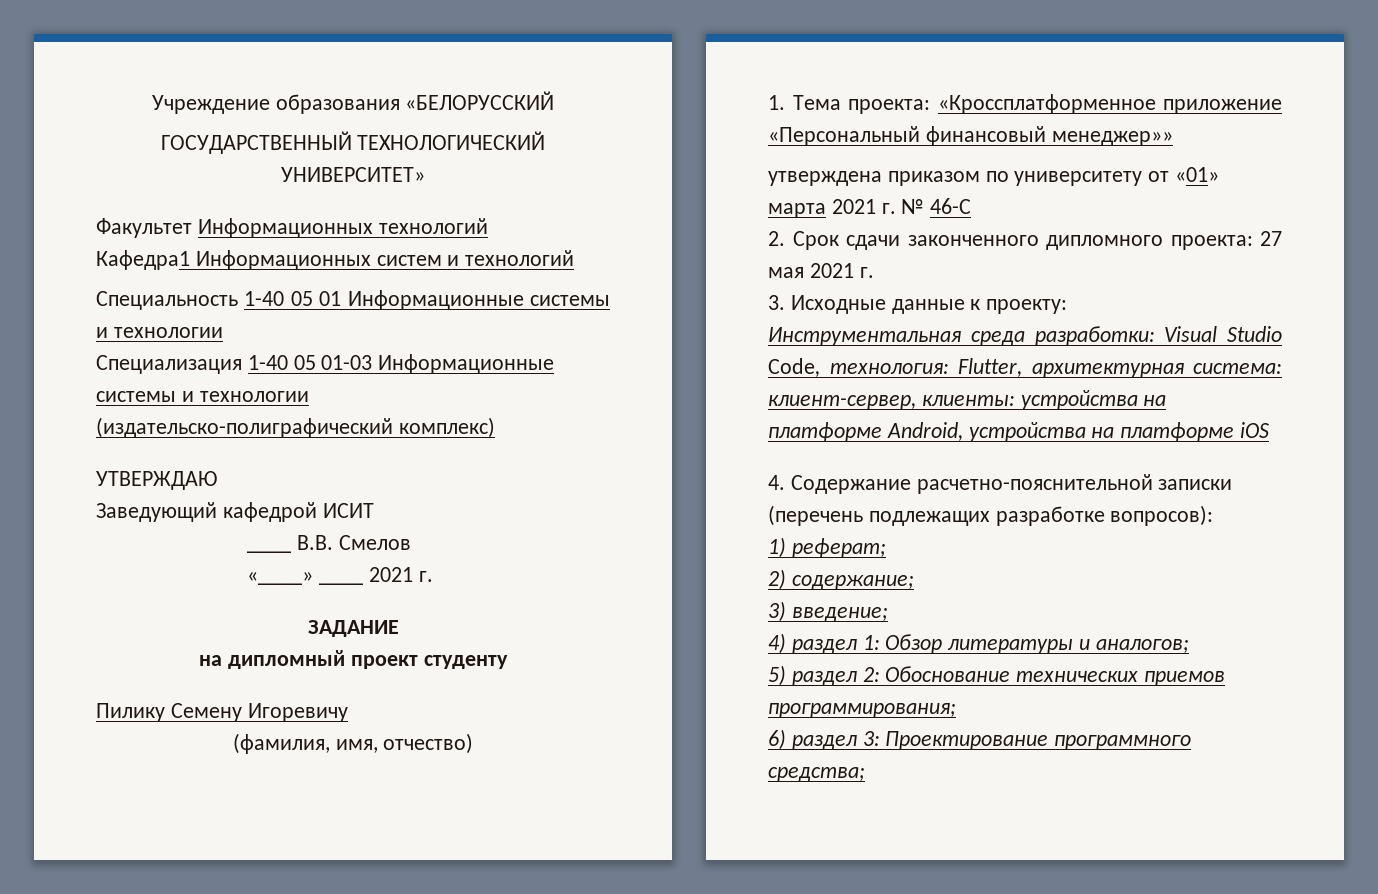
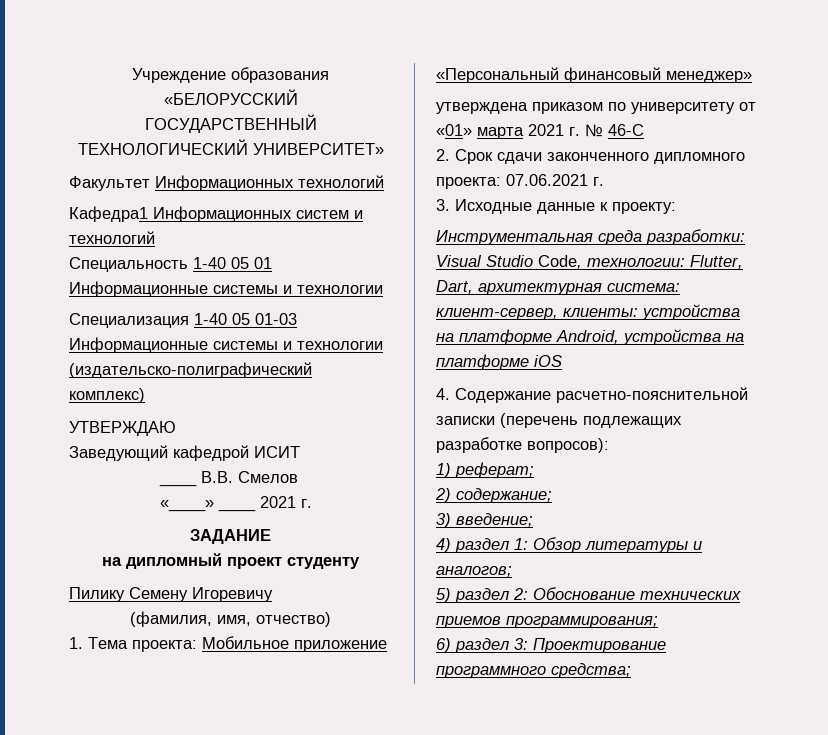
- 1. Тема проекта: «Кроссплатформенное приложение «Персональный финансовый менеджер»»
+ 1. Тема проекта: Мобильное приложение «Персональный финансовый менеджер»
- 2. Срок сдачи законченного дипломного проекта: 27 мая 2021 г.
+ 2. Срок сдачи законченного дипломного проекта: 07.06.2021 г.
- Инструментальная среда разработки: Visual Studio Сode, технология: Flutter, архитектурная система: клиент-сервер, клиенты: устройства на платформе Android, устройства на платформе iOS
+ Инструментальная среда разработки: Visual Studio Сode, технологии: Flutter, Dart, архитектурная система: клиент-сервер, клиенты: устройства на платформе Android, устройства на платформе iOS

